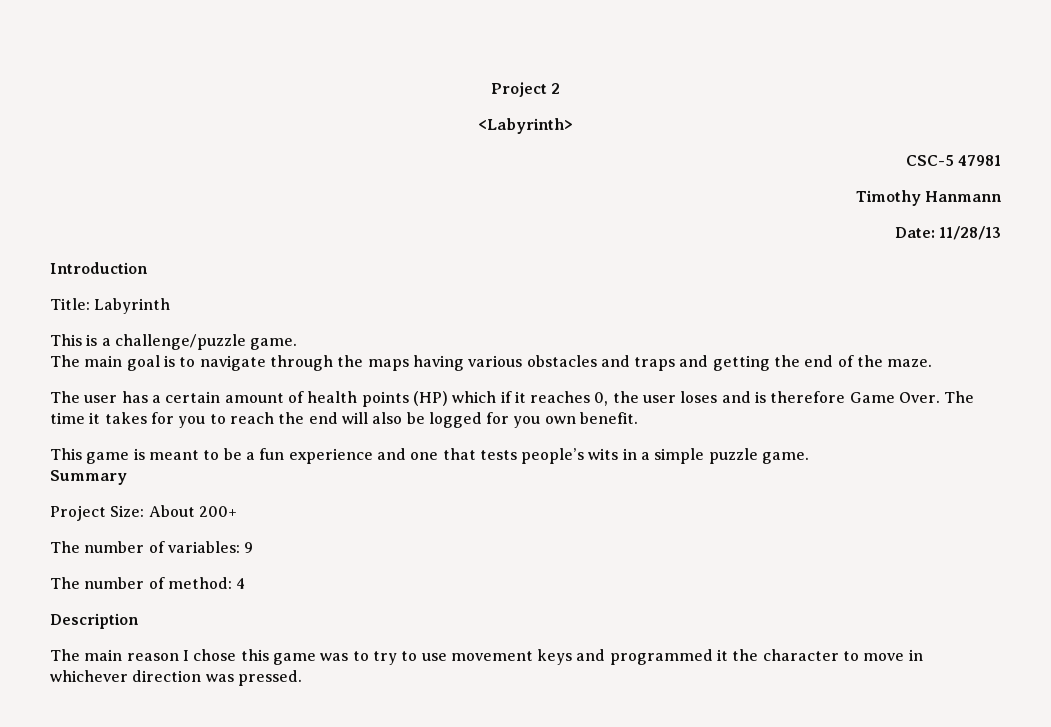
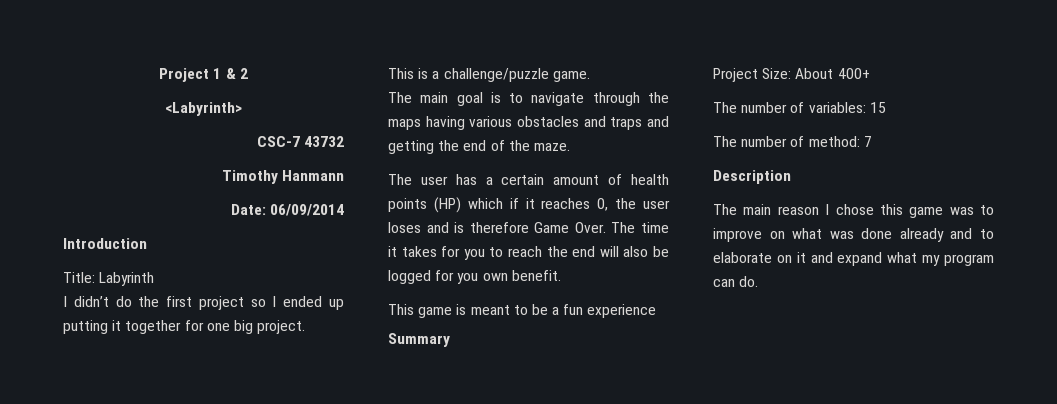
- Project 2
+ Project 1 & 2
- CSC-5 47981
+ CSC-7 43732
- Date: 11/28/13
+ Date: 06/09/2014
+ I didn’t do the first project so I ended up putting it together for one big project.
- This game is meant to be a fun experience and one that tests people’s wits in a simple puzzle game.
+ This game is meant to be a fun experience
- Project Size: About 200+
+ Project Size: About 400+
- The number of variables: 9
+ The number of variables: 15
- The number of method: 4
+ The number of method: 7
- The main reason I chose this game was to try to use movement keys and programmed it the character to move in whichever direction was pressed.
+ The main reason I chose this game was to improve on what was done already and to elaborate on it and expand what my program can do.

